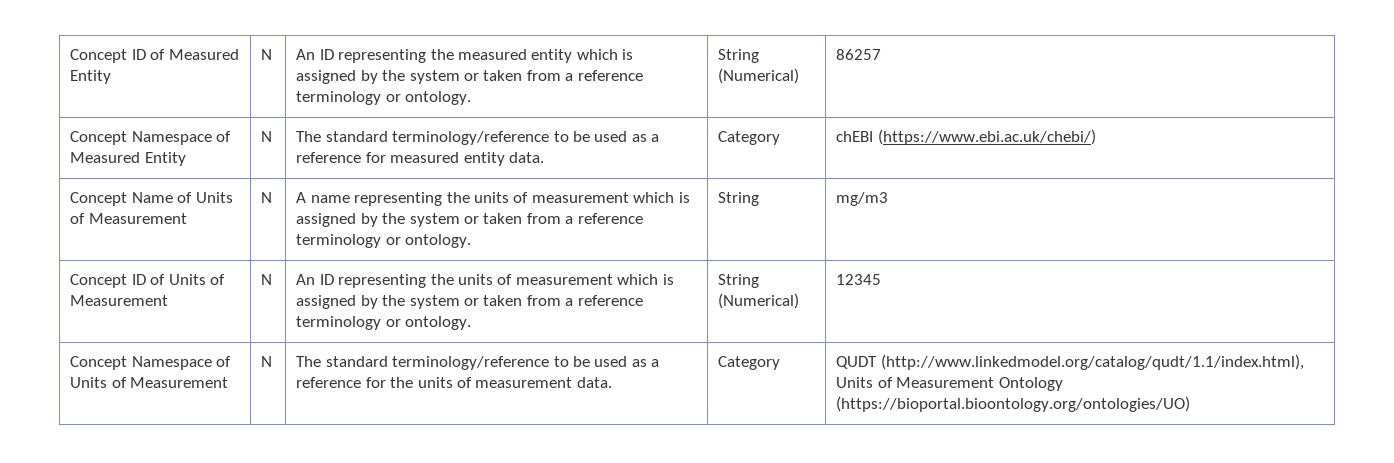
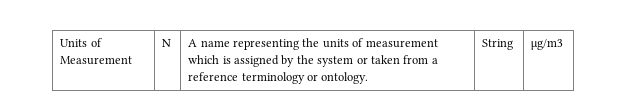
- Concept ID of Measured Entity | N | An ID representing the measured entity which is assigned by the system or taken from a reference terminology or ontology. | String (Numerical) | 86257
- Concept Namespace of Measured Entity | N | The standard terminology/reference to be used as a reference for measured entity data. | Category | chEBI (https://www.ebi.ac.uk/chebi/)
- Concept Name of Units of Measurement | N | A name representing the units of measurement which is assigned by the system or taken from a reference terminology or ontology. | String | mg/m3
- Concept ID of Units of Measurement | N | An ID representing the units of measurement which is assigned by the system or taken from a reference terminology or ontology. | String (Numerical) | 12345
- Concept Namespace of Units of Measurement | N | The standard terminology/reference to be used as a reference for the units of measurement data. | Category | QUDT (http://www.linkedmodel.org/catalog/qudt/1.1/index.html), Units of Measurement Ontology (https://bioportal.bioontology.org/ontologies/UO)
+ Units of Measurement | N | A name representing the units of measurement which is assigned by the system or taken from a reference terminology or ontology. | String | µg/m3

